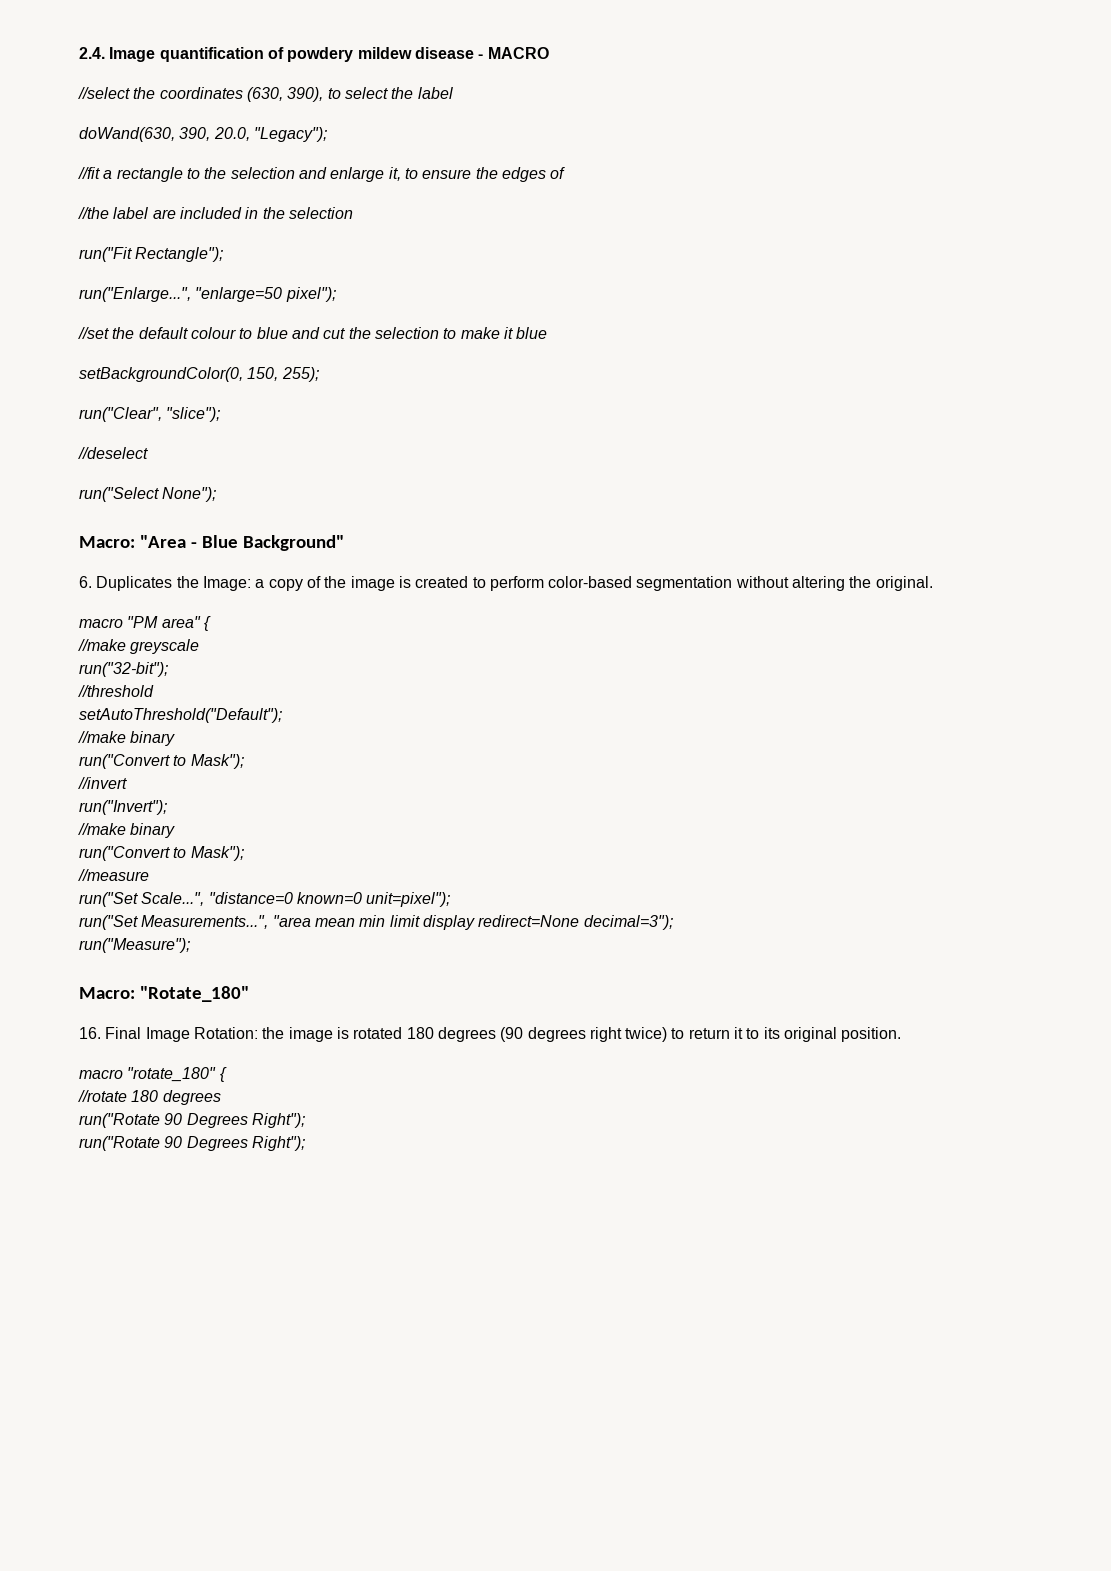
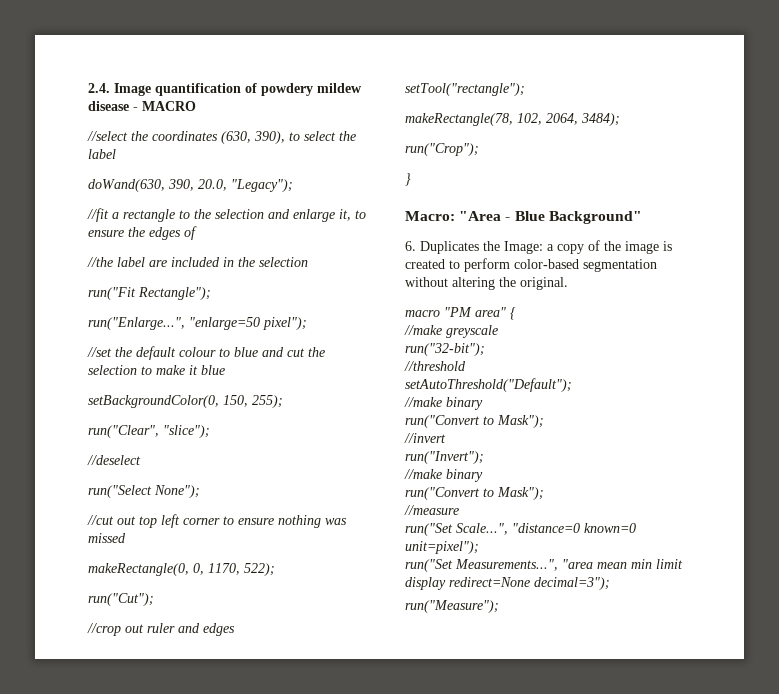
+ //cut out top left corner to ensure nothing was missed
+ makeRectangle(0, 0, 1170, 522);
+ run("Cut");
+ //crop out ruler and edges
+ setTool("rectangle");
+ makeRectangle(78, 102, 2064, 3484);
+ run("Crop");
+ }
- Macro: "Rotate_180"
- 16. Final Image Rotation: the image is rotated 180 degrees (90 degrees right twice) to return it to its original position.
- macro "rotate_180" {
- //rotate 180 degrees
- run("Rotate 90 Degrees Right");
- run("Rotate 90 Degrees Right");

